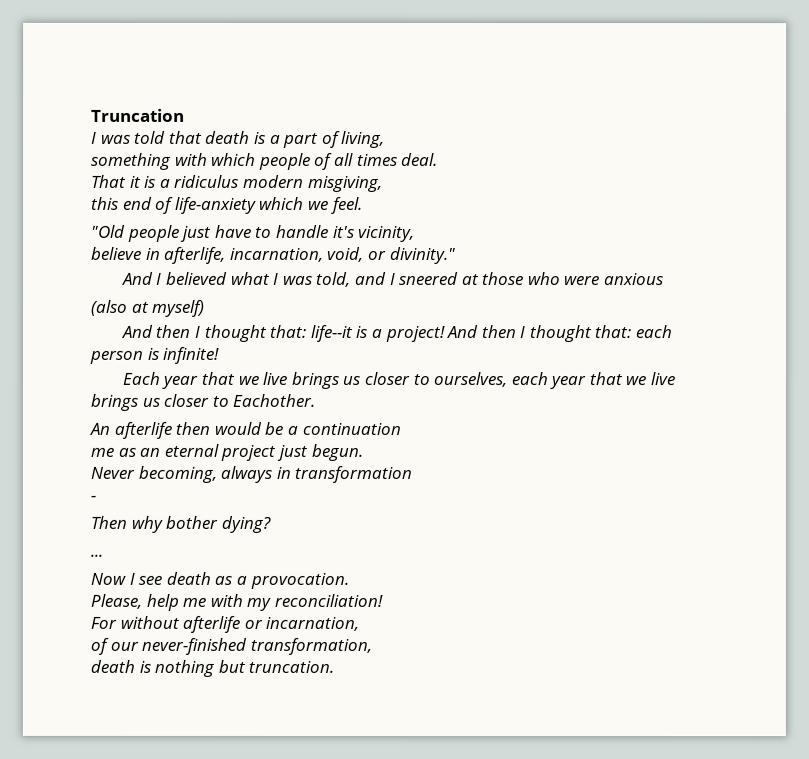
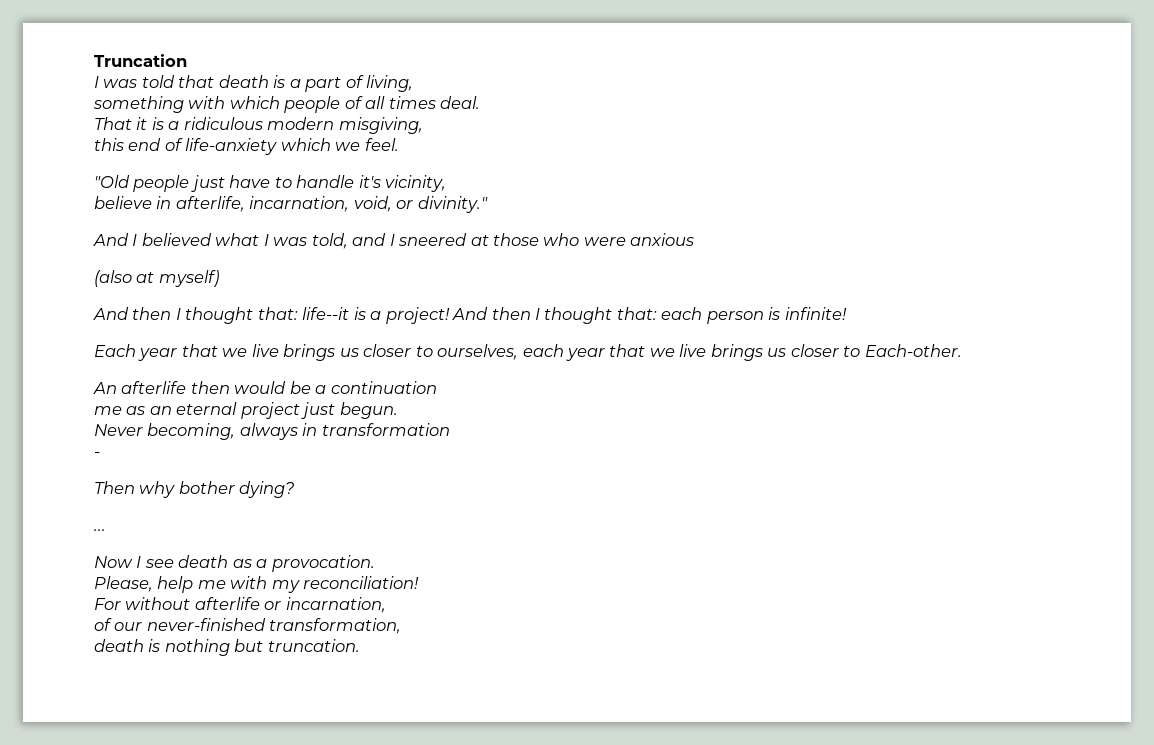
- That it is a ridiculus modern misgiving,
+ That it is a ridiculous modern misgiving,
- Each year that we live brings us closer to ourselves, each year that we live brings us closer to Eachother.
+ Each year that we live brings us closer to ourselves, each year that we live brings us closer to Each-other.

